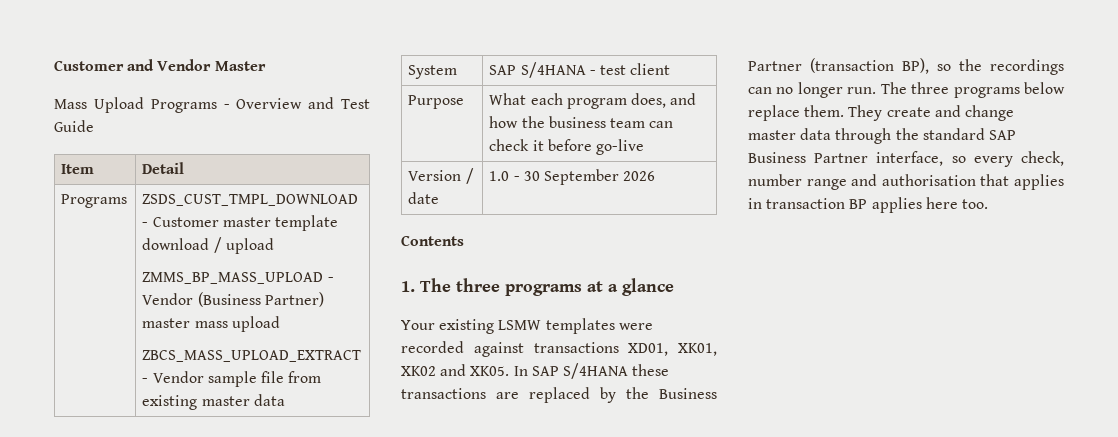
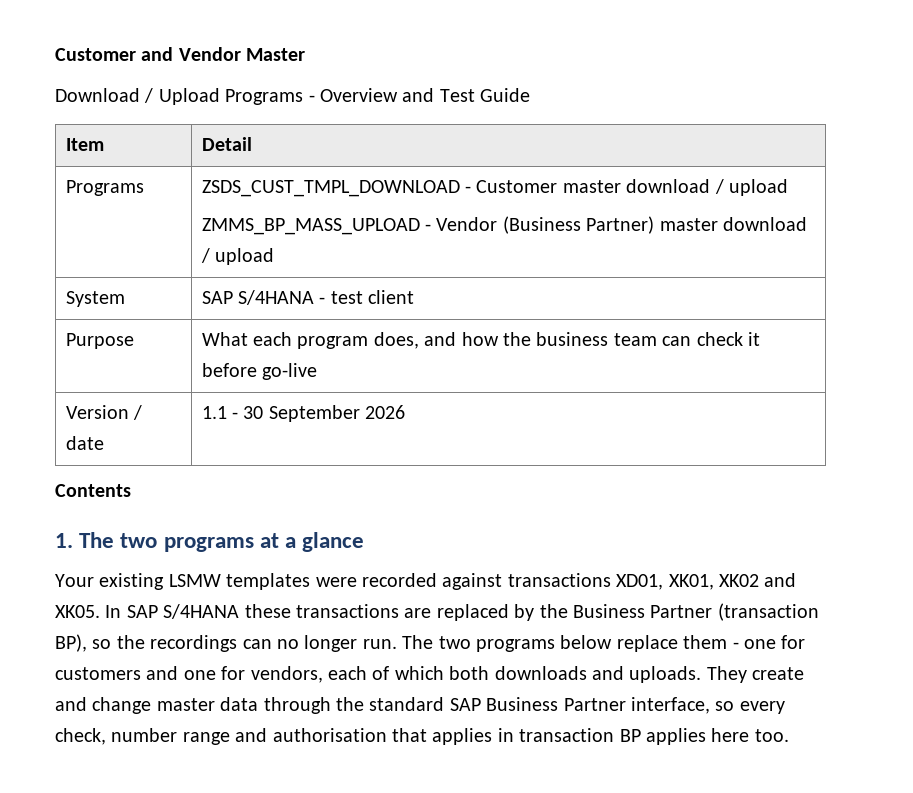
- Mass Upload Programs - Overview and Test Guide
+ Download / Upload Programs - Overview and Test Guide
- Programs | ZSDS_CUST_TMPL_DOWNLOAD - Customer master template download / upload
- ZMMS_BP_MASS_UPLOAD - Vendor (Business Partner) master mass upload
- ZBCS_MASS_UPLOAD_EXTRACT - Vendor sample file from existing master data
+ Programs | ZSDS_CUST_TMPL_DOWNLOAD - Customer master download / upload
+ ZMMS_BP_MASS_UPLOAD - Vendor (Business Partner) master download / upload
- Version / date | 1.0 - 30 September 2026
+ Version / date | 1.1 - 30 September 2026
- 1. The three programs at a glance
+ 1. The two programs at a glance
- The three programs below replace them.
+ The two programs below replace them - one for customers and one for vendors, each of which both downloads and uploads.

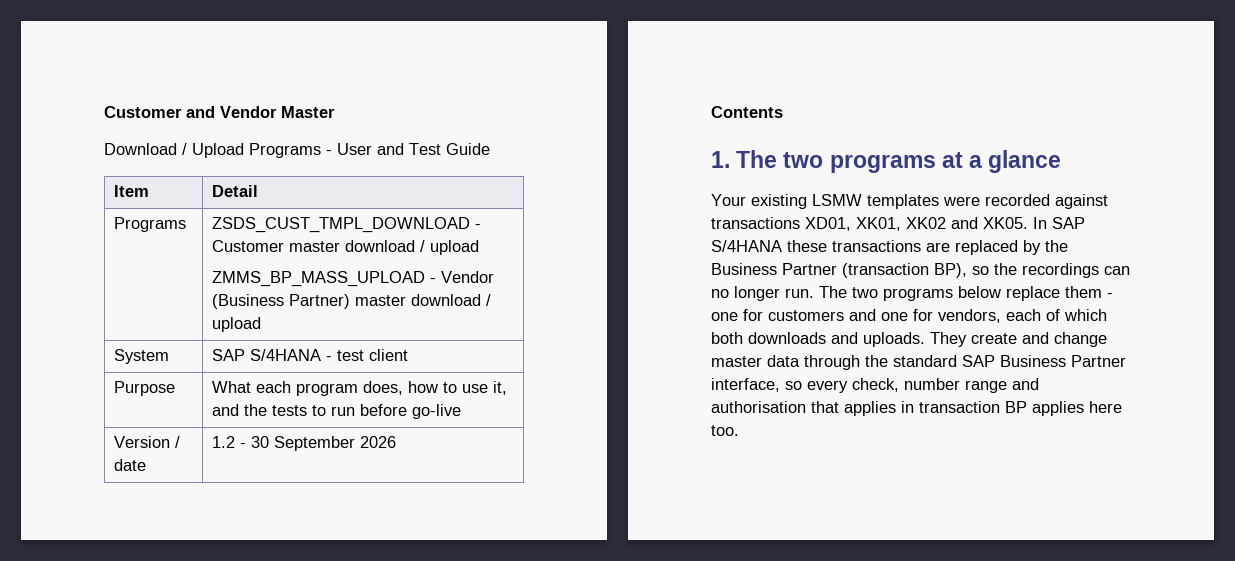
- Download / Upload Programs - Overview and Test Guide
+ Download / Upload Programs - User and Test Guide
- Purpose | What each program does, and how the business team can check it before go-live
+ Purpose | What each program does, how to use it, and the tests to run before go-live
- Version / date | 1.1 - 30 September 2026
+ Version / date | 1.2 - 30 September 2026

